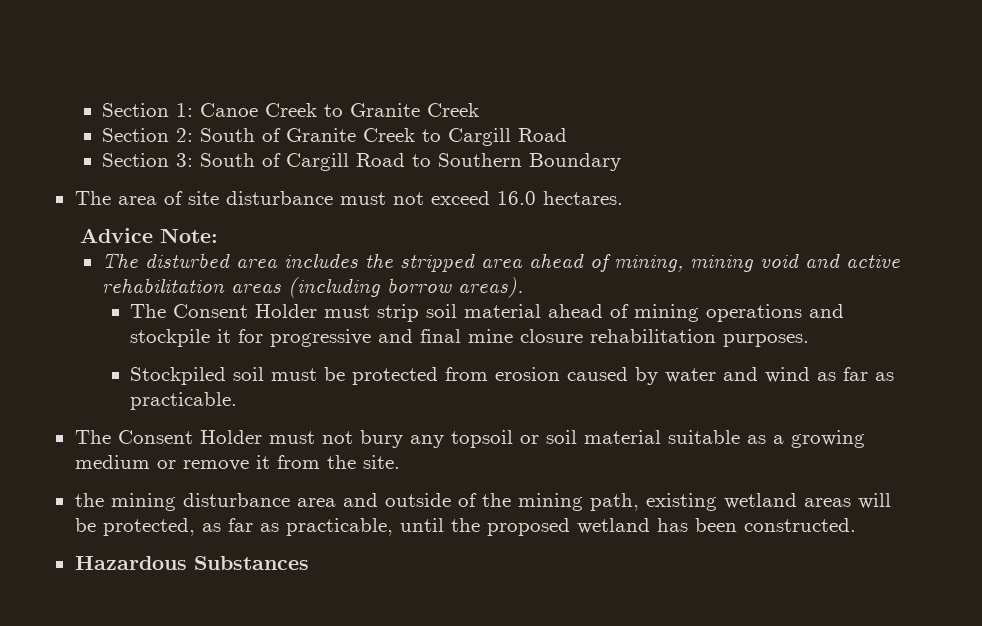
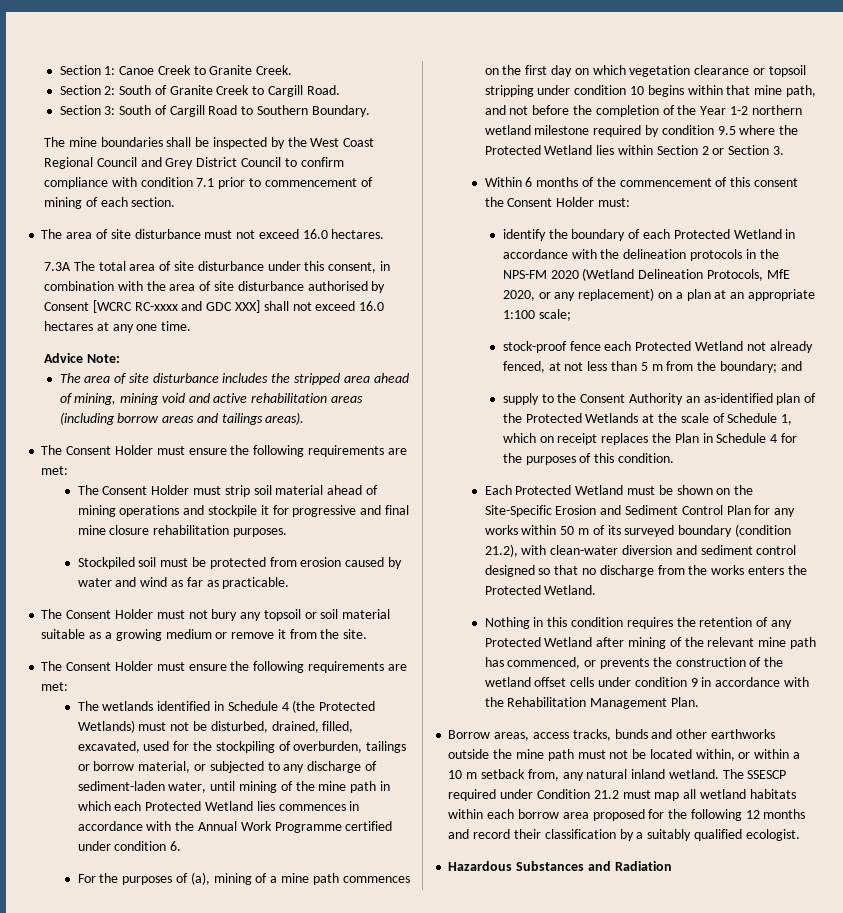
- Section 1: Canoe Creek to Granite Creek
+ Section 1: Canoe Creek to Granite Creek.
- Section 2: South of Granite Creek to Cargill Road
+ Section 2: South of Granite Creek to Cargill Road.
- Section 3: South of Cargill Road to Southern Boundary
+ Section 3: South of Cargill Road to Southern Boundary.
+ The mine boundaries shall be inspected by the West Coast Regional Council and Grey District Council to confirm compliance with condition 7.1 prior to commencement of mining of each section.
+ 7.3A The total area of site disturbance under this consent, in combination with the area of site disturbance authorised by Consent [WCRC RC-xxxx and GDC XXX] shall not exceed 16.0 hectares at any one time.
- The disturbed area includes the stripped area ahead of mining, mining void and active rehabilitation areas (including borrow areas).
+ The area of site disturbance includes the stripped area ahead of mining, mining void and active rehabilitation areas (including borrow areas and tailings areas).
+ The Consent Holder must ensure the following requirements are met:
  The Consent Holder must not bury any topsoil or soil material suitable as a growing medium or remove it from the site.
- the mining disturbance area and outside of the mining path, existing wetland areas will be protected, as far as practicable, until the proposed wetland has been constructed.
+ The Consent Holder must ensure the following requirements are met:
+ The wetlands identified in Schedule 4 (the Protected Wetlands) must not be disturbed, drained, filled, excavated, used for the stockpiling of overburden, tailings or borrow material, or subjected to any discharge of sediment-laden water, until mining of the mine path in which each Protected Wetland lies commences in accordance with the Annual Work Programme certified under condition 6.
+ For the purposes of (a), mining of a mine path commences on the first day on which vegetation clearance or topsoil stripping under condition 10 begins within that mine path, and not before the completion of the Year 1-2 northern wetland milestone required by condition 9.5 where the Protected Wetland lies within Section 2 or Section 3.
+ Within 6 months of the commencement of this consent the Consent Holder must:
+ identify the boundary of each Protected Wetland in accordance with the delineation protocols in the NPS-FM 2020 (Wetland Delineation Protocols, MfE 2020, or any replacement) on a plan at an appropriate 1:100 scale;
+ stock-proof fence each Protected Wetland not already fenced, at not less than 5 m from the boundary; and
+ supply to the Consent Authority an as-identified plan of the Protected Wetlands at the scale of Schedule 1, which on receipt replaces the Plan in Schedule 4 for the purposes of this condition.
+ Each Protected Wetland must be shown on the Site-Specific Erosion and Sediment Control Plan for any works within 50 m of its surveyed boundary (condition 21.2), with clean-water diversion and sediment control designed so that no discharge from the works enters the Protected Wetland.
+ Nothing in this condition requires the retention of any Protected Wetland after mining of the relevant mine path has commenced, or prevents the construction of the wetland offset cells under condition 9 in accordance with the Rehabilitation Management Plan.
+ Borrow areas, access tracks, bunds and other earthworks outside the mine path must not be located within, or within a 10 m setback from, any natural inland wetland. The SSESCP required under Condition 21.2 must map all wetland habitats within each borrow area proposed for the following 12 months and record their classification by a suitably qualified ecologist.
- Hazardous Substances
+ Hazardous Substances and Radiation

